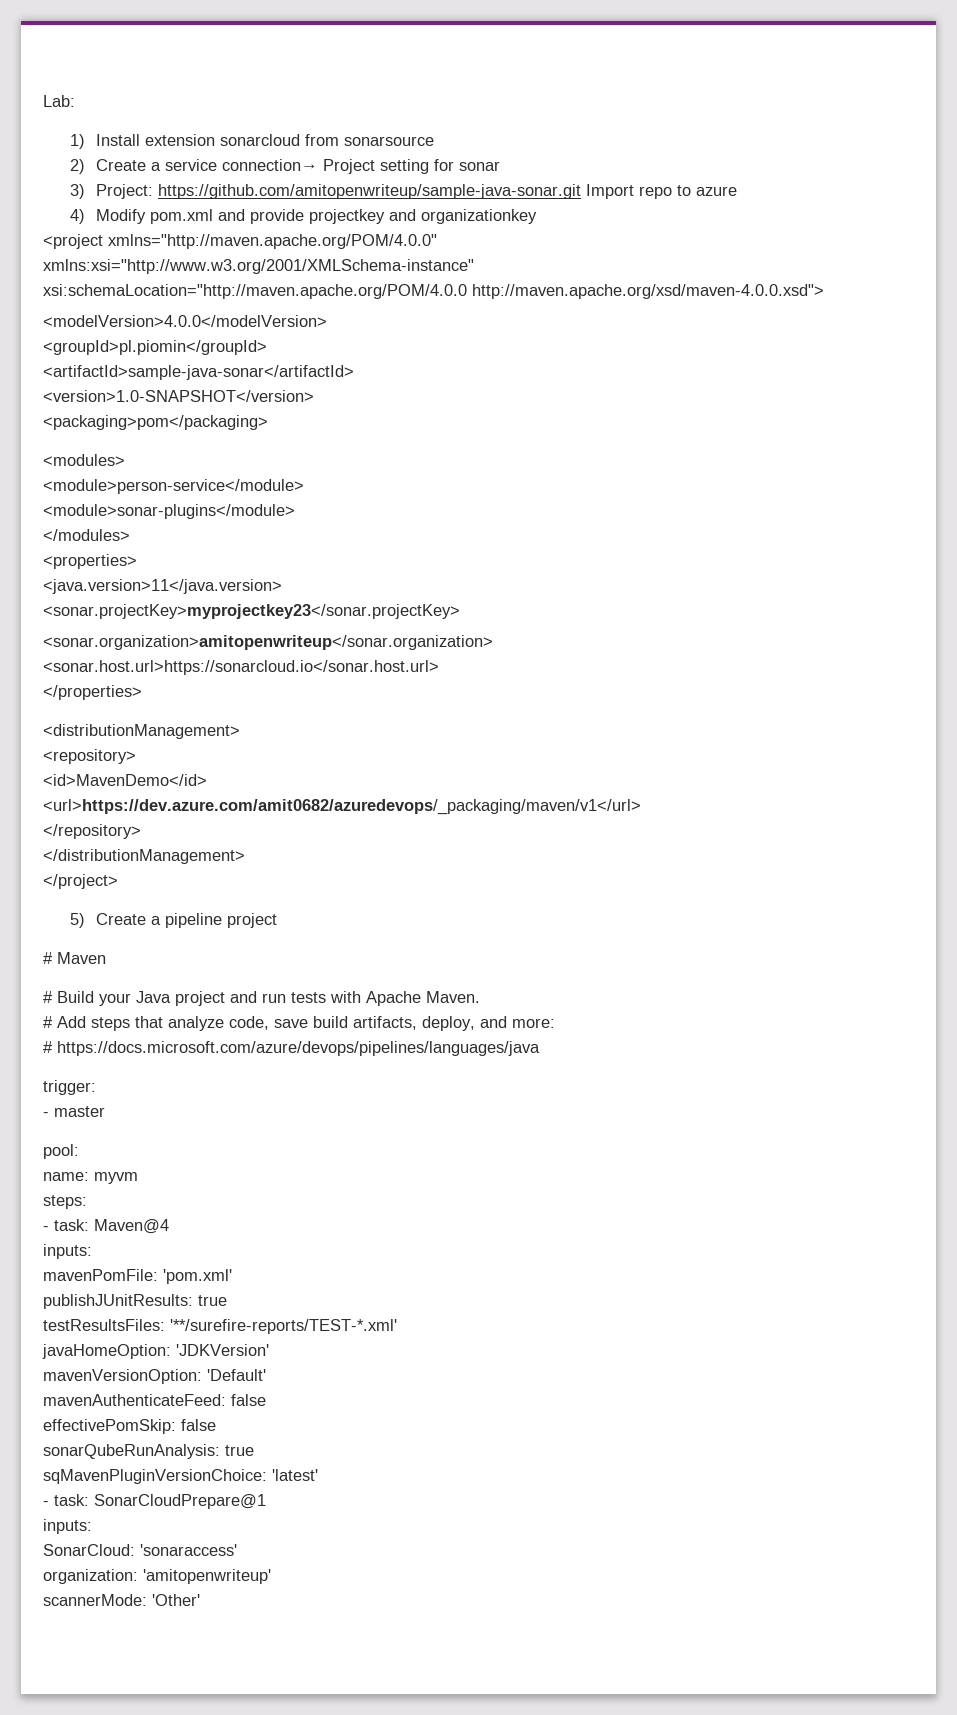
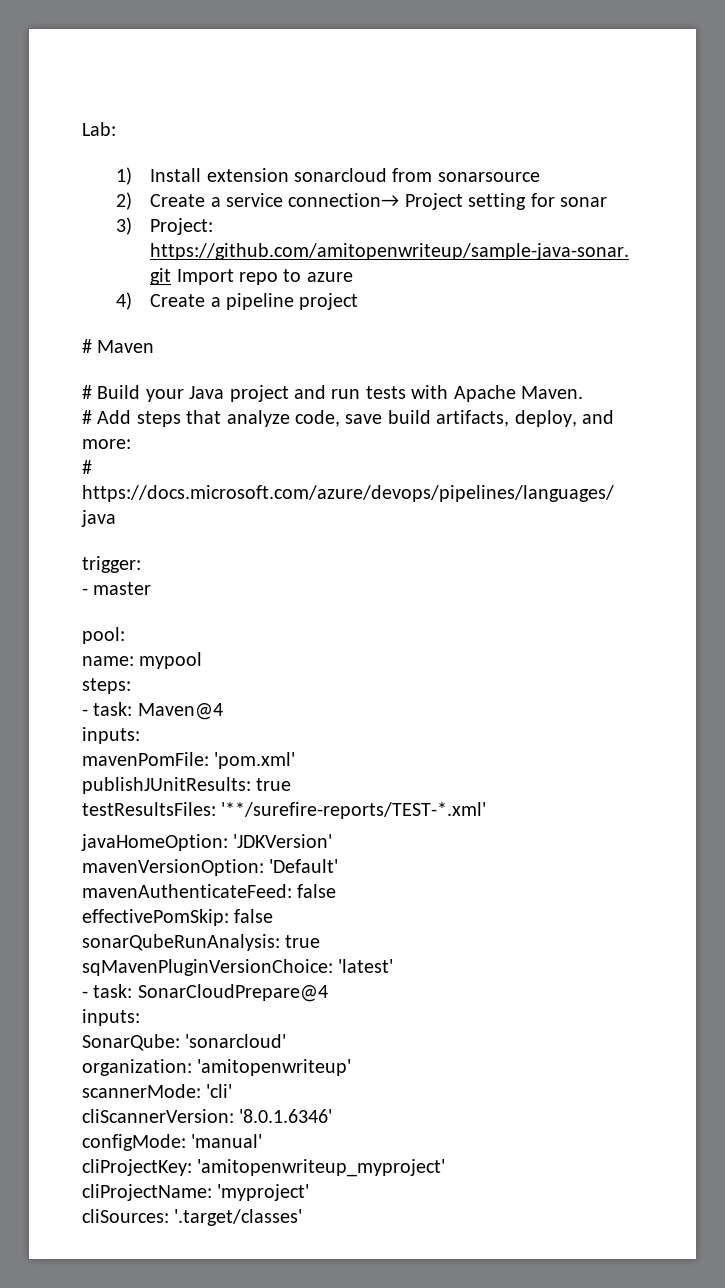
- 4) Modify pom.xml and provide projectkey and organizationkey
- <project xmlns="http://maven.apache.org/POM/4.0.0"
- xmlns:xsi="http://www.w3.org/2001/XMLSchema-instance"
- xsi:schemaLocation="http://maven.apache.org/POM/4.0.0 http://maven.apache.org/xsd/maven-4.0.0.xsd">
- <modelVersion>4.0.0</modelVersion>
- <groupId>pl.piomin</groupId>
- <artifactId>sample-java-sonar</artifactId>
- <version>1.0-SNAPSHOT</version>
- <packaging>pom</packaging>
- <modules>
- <module>person-service</module>
- <module>sonar-plugins</module>
- </modules>
- <properties>
- <java.version>11</java.version>
- <sonar.projectKey>myprojectkey23</sonar.projectKey>
- <sonar.organization>amitopenwriteup</sonar.organization>
- <sonar.host.url>https://sonarcloud.io</sonar.host.url>
- </properties>
- <distributionManagement>
- <repository>
- <id>MavenDemo</id>
- <url>https://dev.azure.com/amit0682/azuredevops/_packaging/maven/v1</url>
- </repository>
- </distributionManagement>
- </project>
- 5) Create a pipeline project
+ 4) Create a pipeline project
- name: myvm
+ name: mypool
- - task: SonarCloudPrepare@1
+ - task: SonarCloudPrepare@4
  inputs:
- SonarCloud: 'sonaraccess'
+ SonarQube: 'sonarcloud'
- scannerMode: 'Other'
+ scannerMode: 'cli'
+ cliScannerVersion: '8.0.1.6346'
+ configMode: 'manual'
+ cliProjectKey: 'amitopenwriteup_myproject'
+ cliProjectName: 'myproject'
+ cliSources: '.target/classes'

